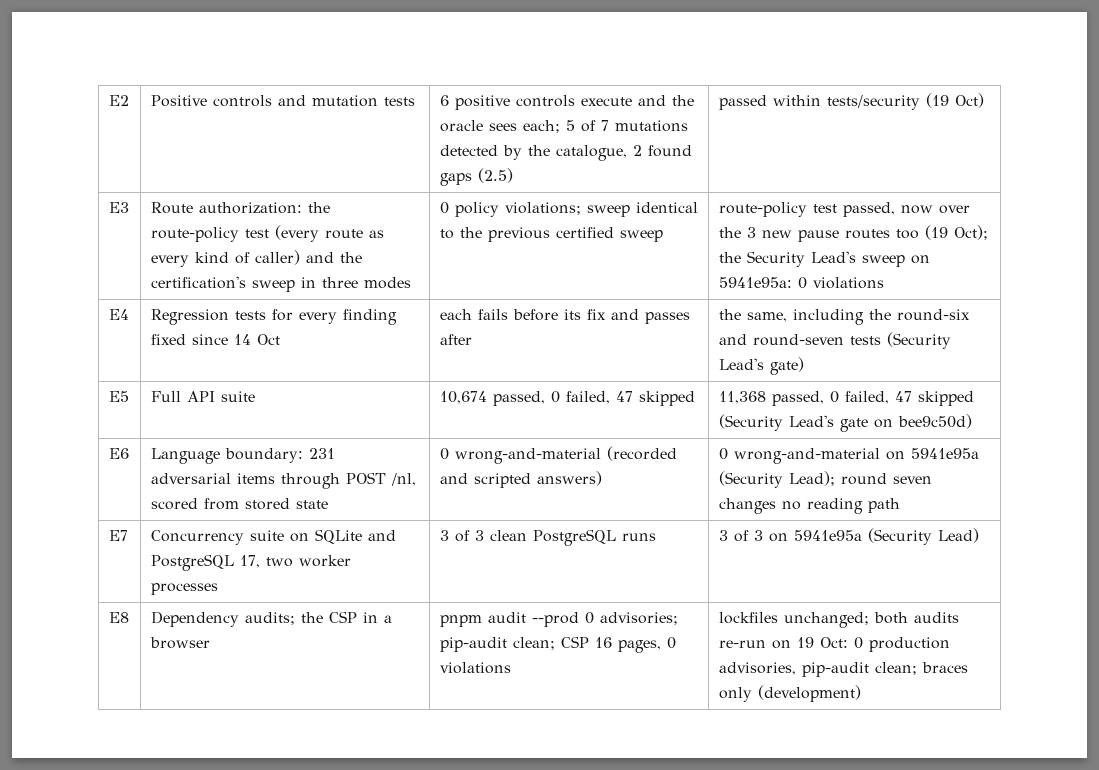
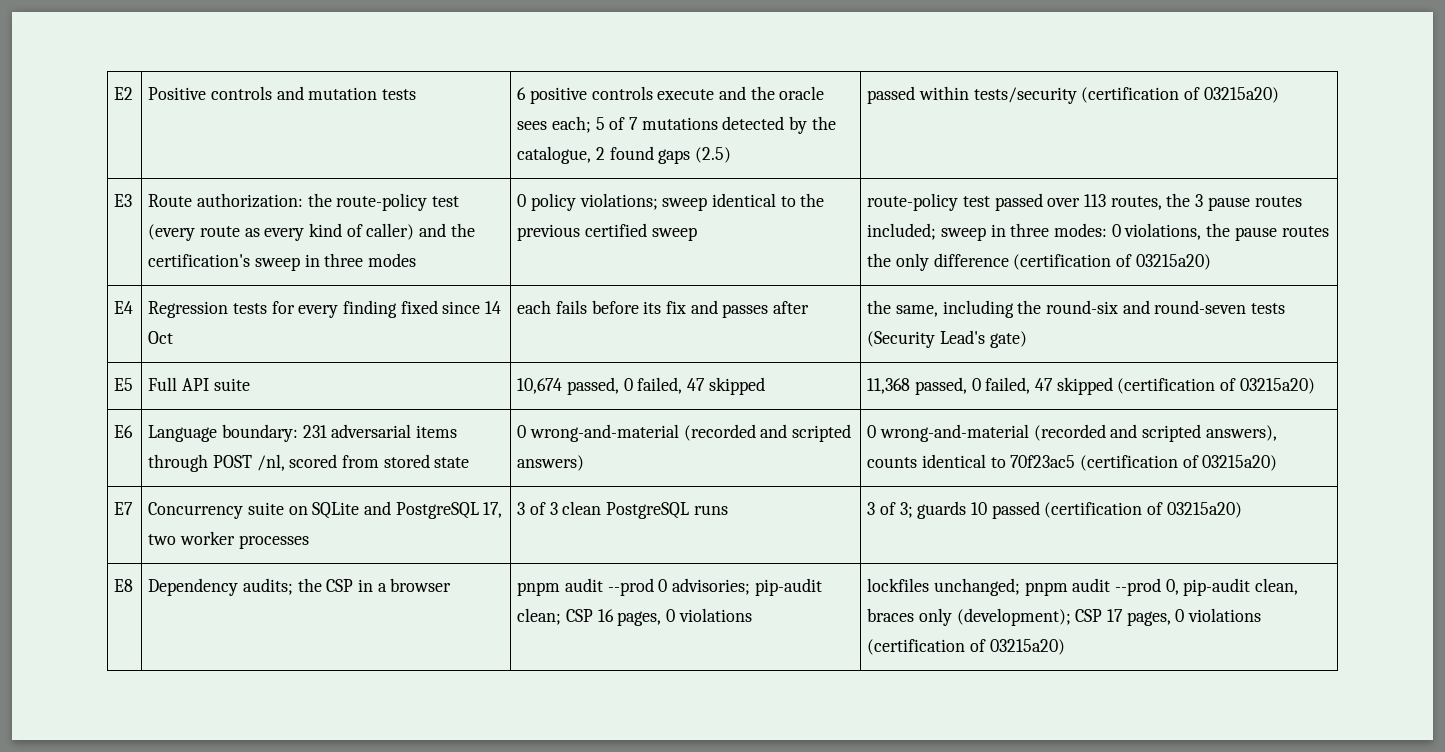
- E2 | Positive controls and mutation tests | 6 positive controls execute and the oracle sees each; 5 of 7 mutations detected by the catalogue, 2 found gaps (2.5) | passed within tests/security (19 Oct)
+ E2 | Positive controls and mutation tests | 6 positive controls execute and the oracle sees each; 5 of 7 mutations detected by the catalogue, 2 found gaps (2.5) | passed within tests/security (certification of 03215a20)
- route-policy test passed, now over the 3 new pause routes too (19 Oct); the Security Lead's sweep on 5941e95a: 0 violations
+ route-policy test passed over 113 routes, the 3 pause routes included; sweep in three modes: 0 violations, the pause routes the only difference (certification of 03215a20)
- E5 | Full API suite | 10,674 passed, 0 failed, 47 skipped | 11,368 passed, 0 failed, 47 skipped (Security Lead's gate on bee9c50d)
+ E5 | Full API suite | 10,674 passed, 0 failed, 47 skipped | 11,368 passed, 0 failed, 47 skipped (certification of 03215a20)
- E6 | Language boundary: 231 adversarial items through POST /nl, scored from stored state | 0 wrong-and-material (recorded and scripted answers) | 0 wrong-and-material on 5941e95a (Security Lead); round seven changes no reading path
+ E6 | Language boundary: 231 adversarial items through POST /nl, scored from stored state | 0 wrong-and-material (recorded and scripted answers) | 0 wrong-and-material (recorded and scripted answers), counts identical to 70f23ac5 (certification of 03215a20)
- E7 | Concurrency suite on SQLite and PostgreSQL 17, two worker processes | 3 of 3 clean PostgreSQL runs | 3 of 3 on 5941e95a (Security Lead)
+ E7 | Concurrency suite on SQLite and PostgreSQL 17, two worker processes | 3 of 3 clean PostgreSQL runs | 3 of 3; guards 10 passed (certification of 03215a20)
- E8 | Dependency audits; the CSP in a browser | pnpm audit --prod 0 advisories; pip-audit clean; CSP 16 pages, 0 violations | lockfiles unchanged; both audits re-run on 19 Oct: 0 production advisories, pip-audit clean; braces only (development)
+ E8 | Dependency audits; the CSP in a browser | pnpm audit --prod 0 advisories; pip-audit clean; CSP 16 pages, 0 violations | lockfiles unchanged; pnpm audit --prod 0, pip-audit clean, braces only (development); CSP 17 pages, 0 violations (certification of 03215a20)

